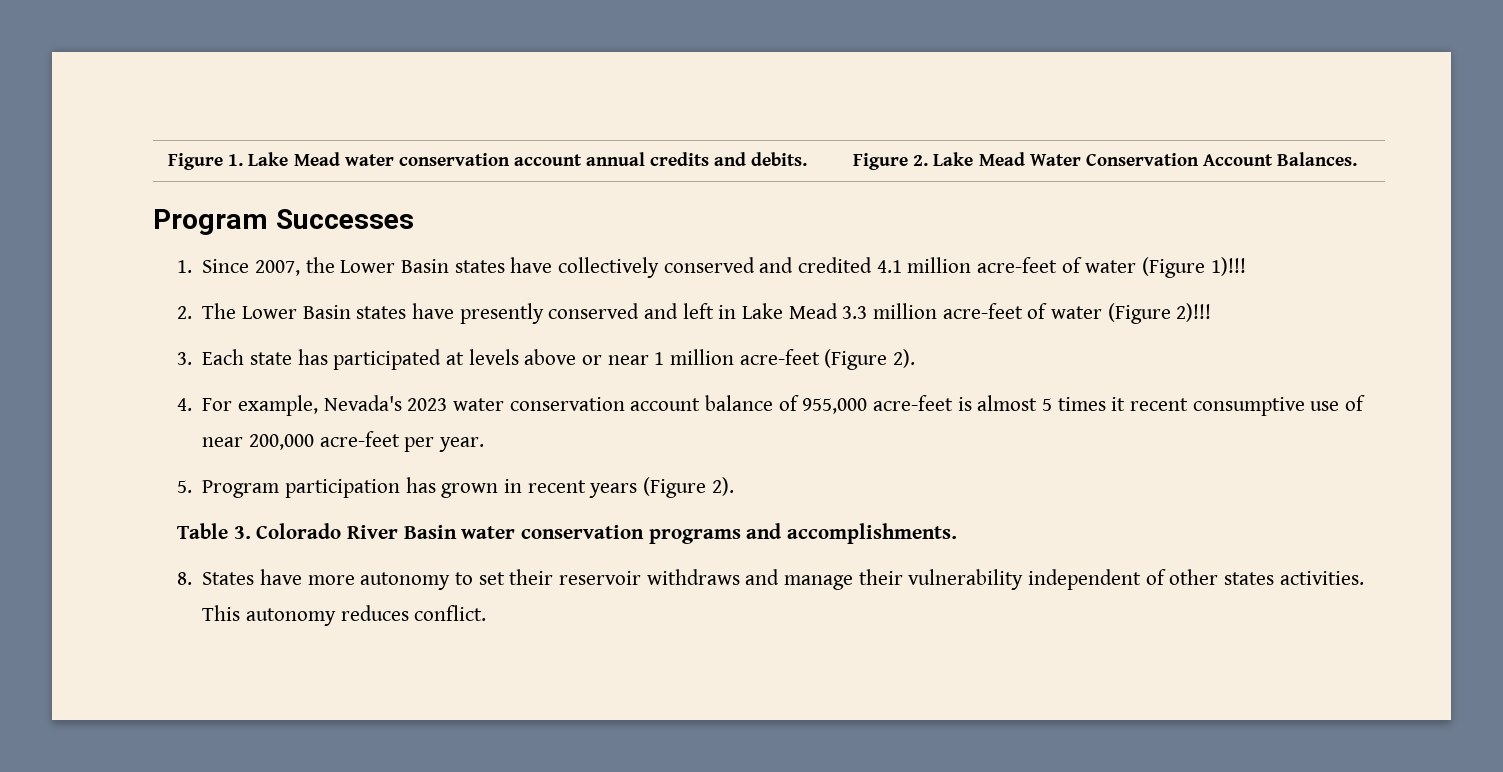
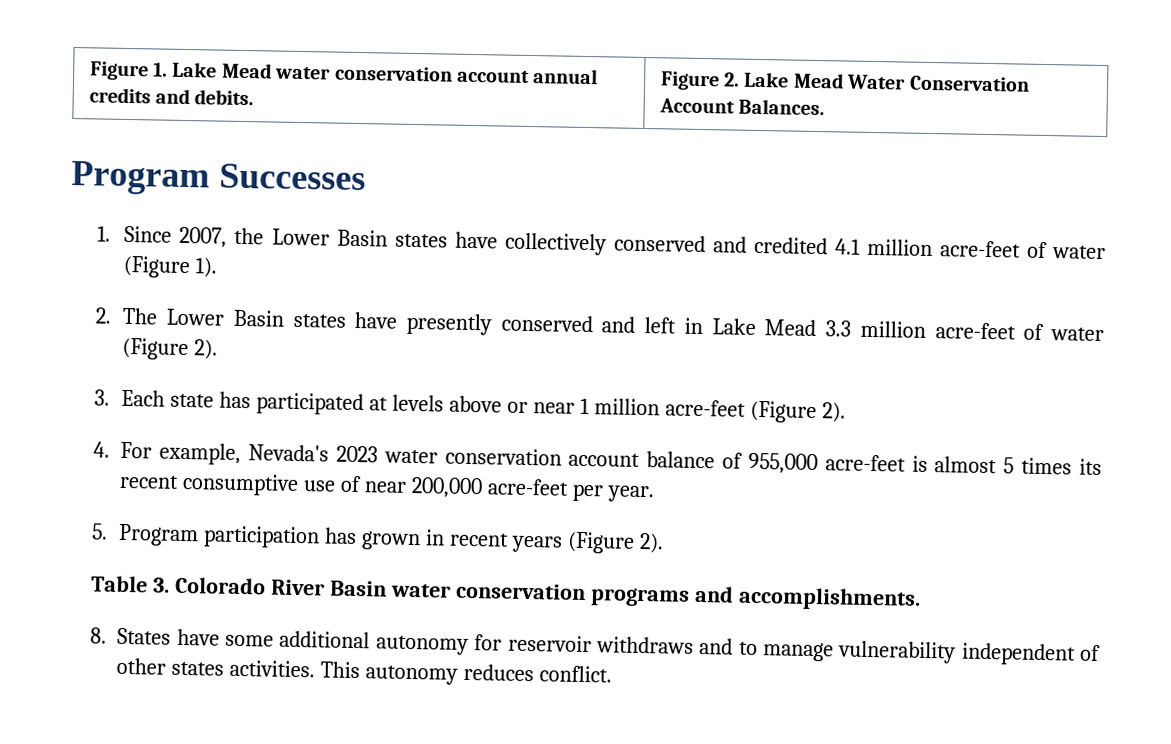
- 1. Since 2007, the Lower Basin states have collectively conserved and credited 4.1 million acre-feet of water (Figure 1)!!!
+ 1. Since 2007, the Lower Basin states have collectively conserved and credited 4.1 million acre-feet of water (Figure 1).
- 2. The Lower Basin states have presently conserved and left in Lake Mead 3.3 million acre-feet of water (Figure 2)!!!
+ 2. The Lower Basin states have presently conserved and left in Lake Mead 3.3 million acre-feet of water (Figure 2).
- 4. For example, Nevada's 2023 water conservation account balance of 955,000 acre-feet is almost 5 times it recent consumptive use of near 200,000 acre-feet per year.
+ 4. For example, Nevada's 2023 water conservation account balance of 955,000 acre-feet is almost 5 times its recent consumptive use of near 200,000 acre-feet per year.
- 8. States have more autonomy to set their reservoir withdraws and manage their vulnerability independent of other states activities.
+ 8. States have some additional autonomy for reservoir withdraws and to manage vulnerability independent of other states activities.

